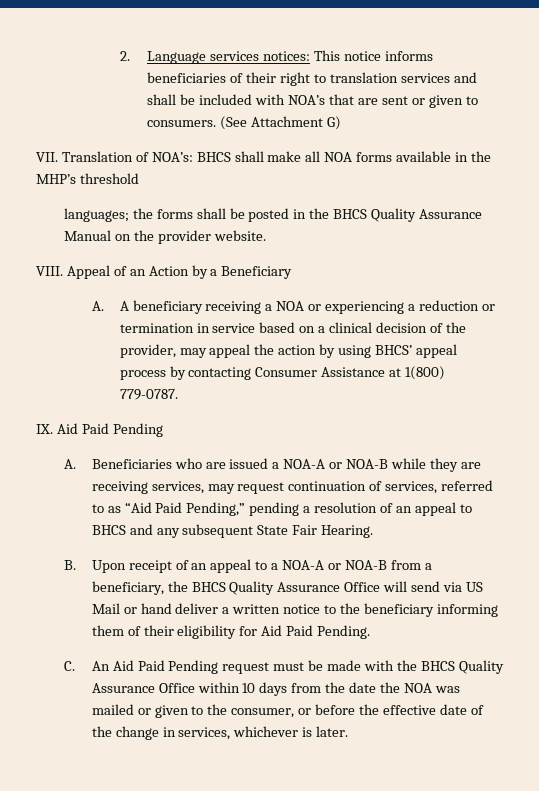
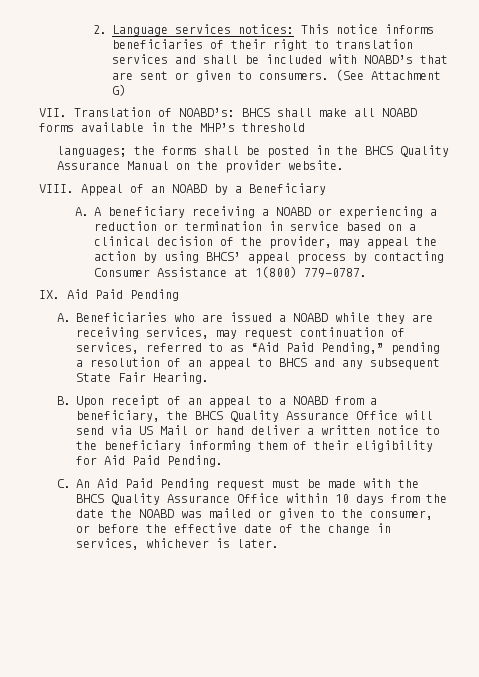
- 2. Language services notices: This notice informs beneficiaries of their right to translation services and shall be included with NOA’s that are sent or given to consumers.
+ 2. Language services notices: This notice informs beneficiaries of their right to translation services and shall be included with NOABD’s that are sent or given to consumers.
- VII. Translation of NOA’s: BHCS shall make all NOA forms available in the MHP’s threshold
+ VII. Translation of NOABD’s: BHCS shall make all NOABD forms available in the MHP’s threshold
- Appeal of an Action by a Beneficiary
+ Appeal of an NOABD by a Beneficiary
- A. A beneficiary receiving a NOA or experiencing a reduction or termination in service based on a clinical decision of the provider, may appeal the action by using BHCS’ appeal process by contacting Consumer Assistance at 1(800) 779-0787.
+ A. A beneficiary receiving a NOABD or experiencing a reduction or termination in service based on a clinical decision of the provider, may appeal the action by using BHCS’ appeal process by contacting Consumer Assistance at 1(800) 779-0787.
- A. Beneficiaries who are issued a NOA-A or NOA-B while they are receiving services, may request continuation of services, referred to as “Aid Paid Pending,” pending a resolution of an appeal to BHCS and any subsequent State Fair Hearing.
+ A. Beneficiaries who are issued a NOABD while they are receiving services, may request continuation of services, referred to as “Aid Paid Pending,” pending a resolution of an appeal to BHCS and any subsequent State Fair Hearing.
- B. Upon receipt of an appeal to a NOA-A or NOA-B from a beneficiary, the BHCS Quality Assurance Office will send via US Mail or hand deliver a written notice to the beneficiary informing them of their eligibility for Aid Paid Pending.
+ B. Upon receipt of an appeal to a NOABD from a beneficiary, the BHCS Quality Assurance Office will send via US Mail or hand deliver a written notice to the beneficiary informing them of their eligibility for Aid Paid Pending.
- C. An Aid Paid Pending request must be made with the BHCS Quality Assurance Office within 10 days from the date the NOA was mailed or given to the consumer, or before the effective date of the change in services, whichever is later.
+ C. An Aid Paid Pending request must be made with the BHCS Quality Assurance Office within 10 days from the date the NOABD was mailed or given to the consumer, or before the effective date of the change in services, whichever is later.

